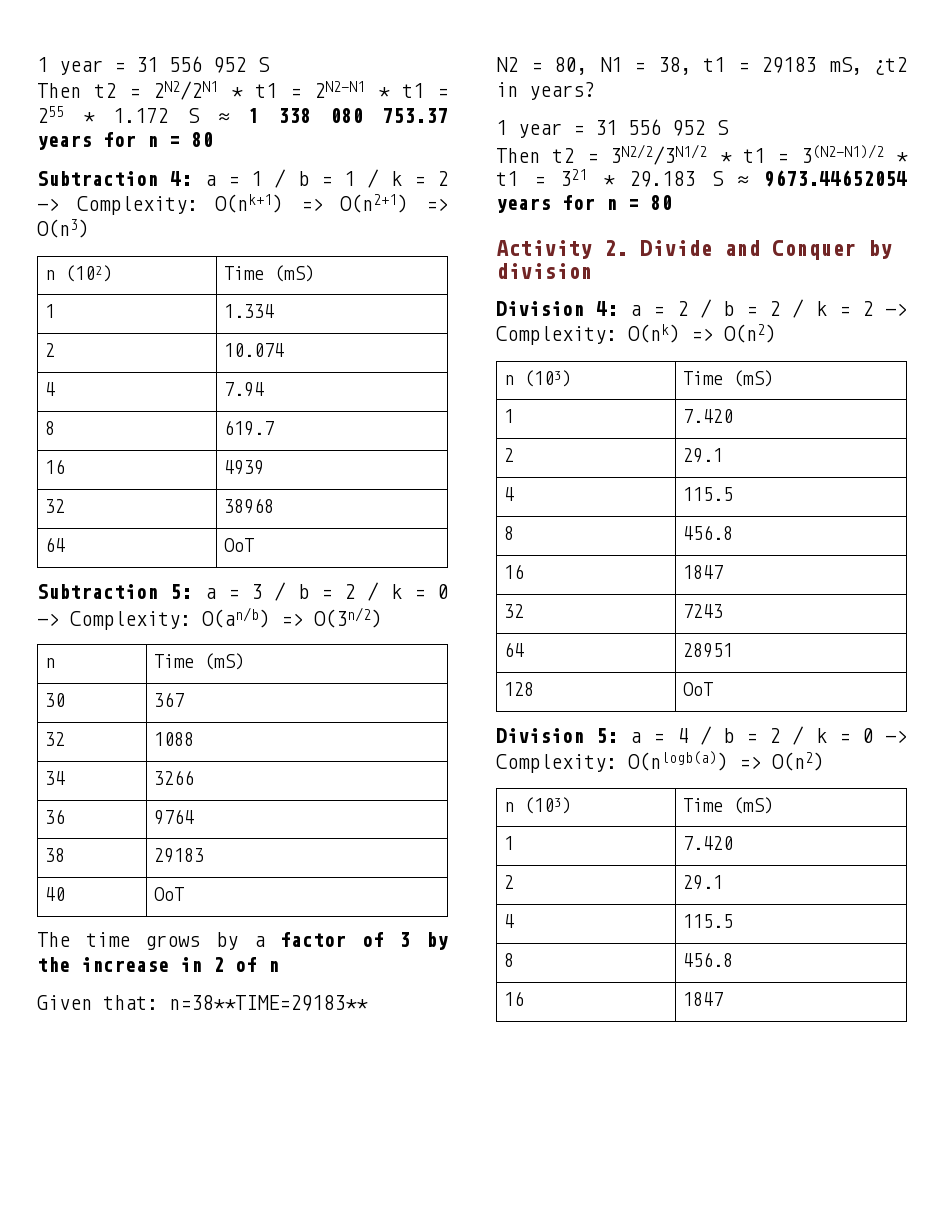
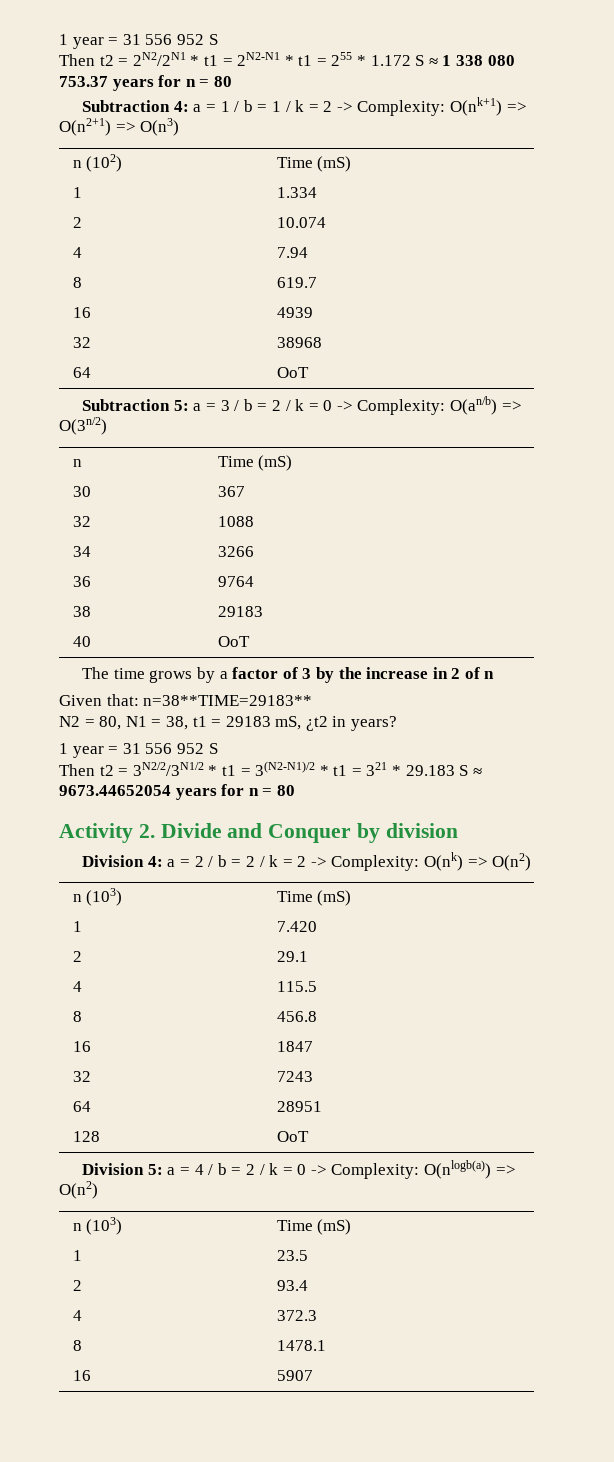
  Division 5: a = 4 / b = 2 / k = 0 -> Complexity: O(nlogb(a)) => O(n2)
  n (103) | Time (mS)
- 1 | 7.420
- 2 | 29.1
- 4 | 115.5
- 8 | 456.8
- 16 | 1847
+ 1 | 23.5
+ 2 | 93.4
+ 4 | 372.3
+ 8 | 1478.1
+ 16 | 5907

